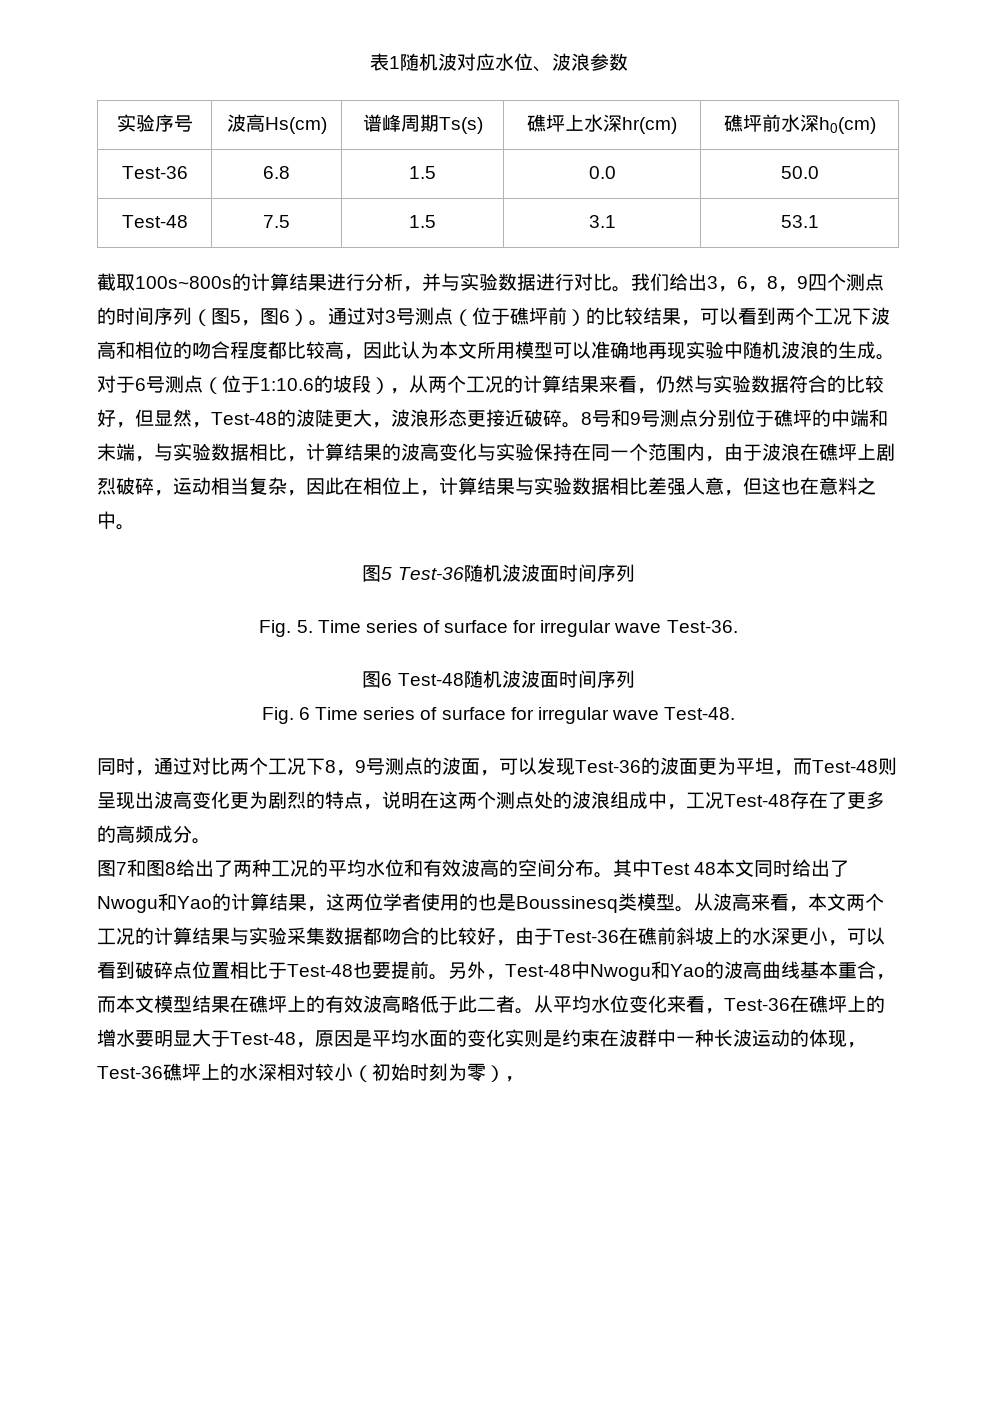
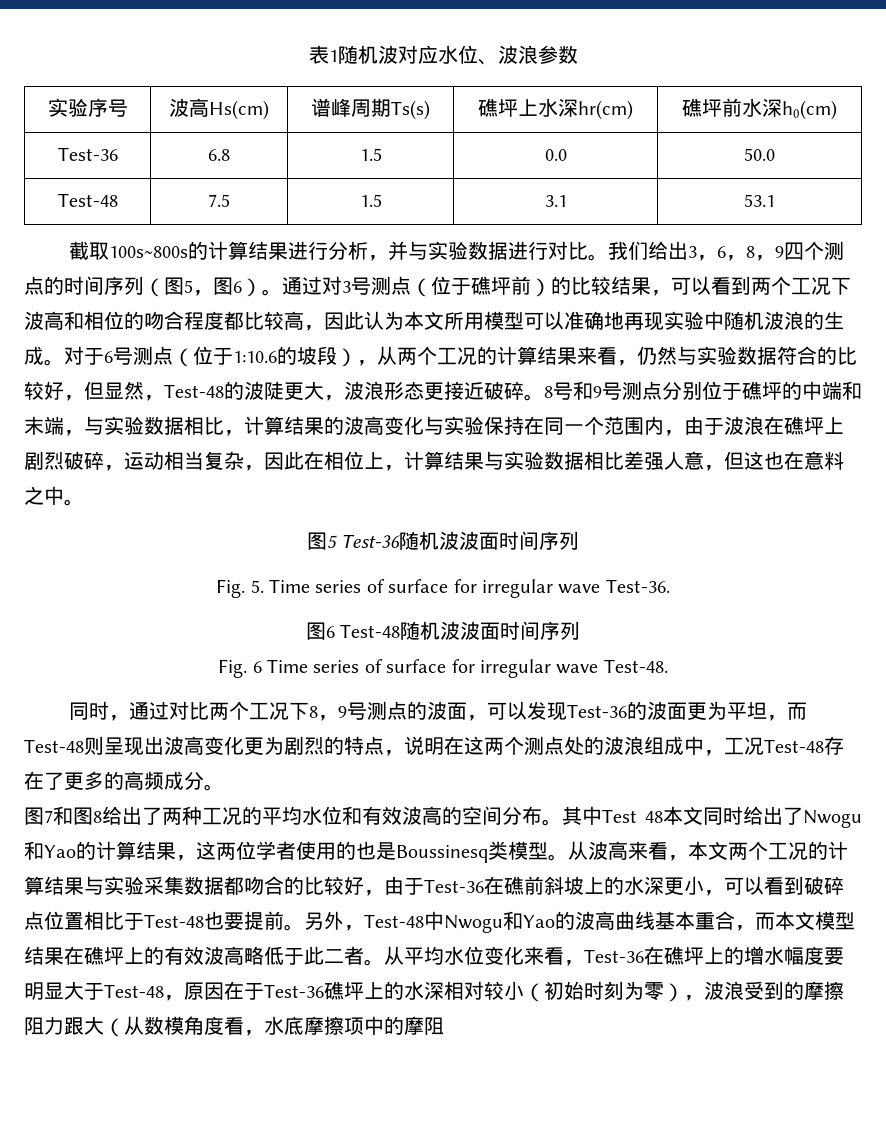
- 从平均水位变化来看，Test-36在礁坪上的增水要明显大于Test-48，原因是平均水面的变化实则是约束在波群中一种长波运动的体现，Test-36礁坪上的水深相对较小（初始时刻为零），
+ 从平均水位变化来看，Test-36在礁坪上的增水幅度要明显大于Test-48，原因在于Test-36礁坪上的水深相对较小（初始时刻为零），波浪受到的摩擦阻力跟大（从数模角度看，水底摩擦项中的摩阻

